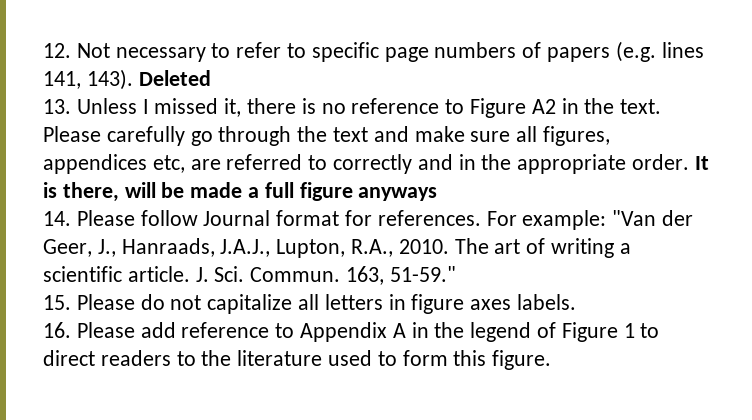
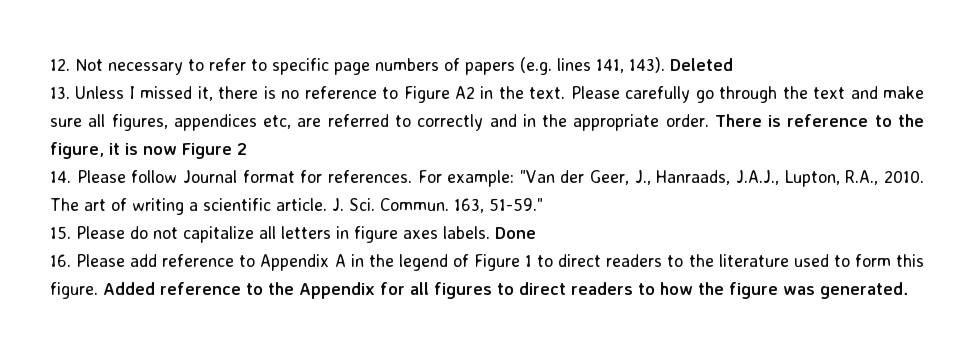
- It is there, will be made a full figure anyways
+ There is reference to the figure, it is now Figure 2
+ Done
+ Added reference to the Appendix for all figures to direct readers to how the figure was generated.

